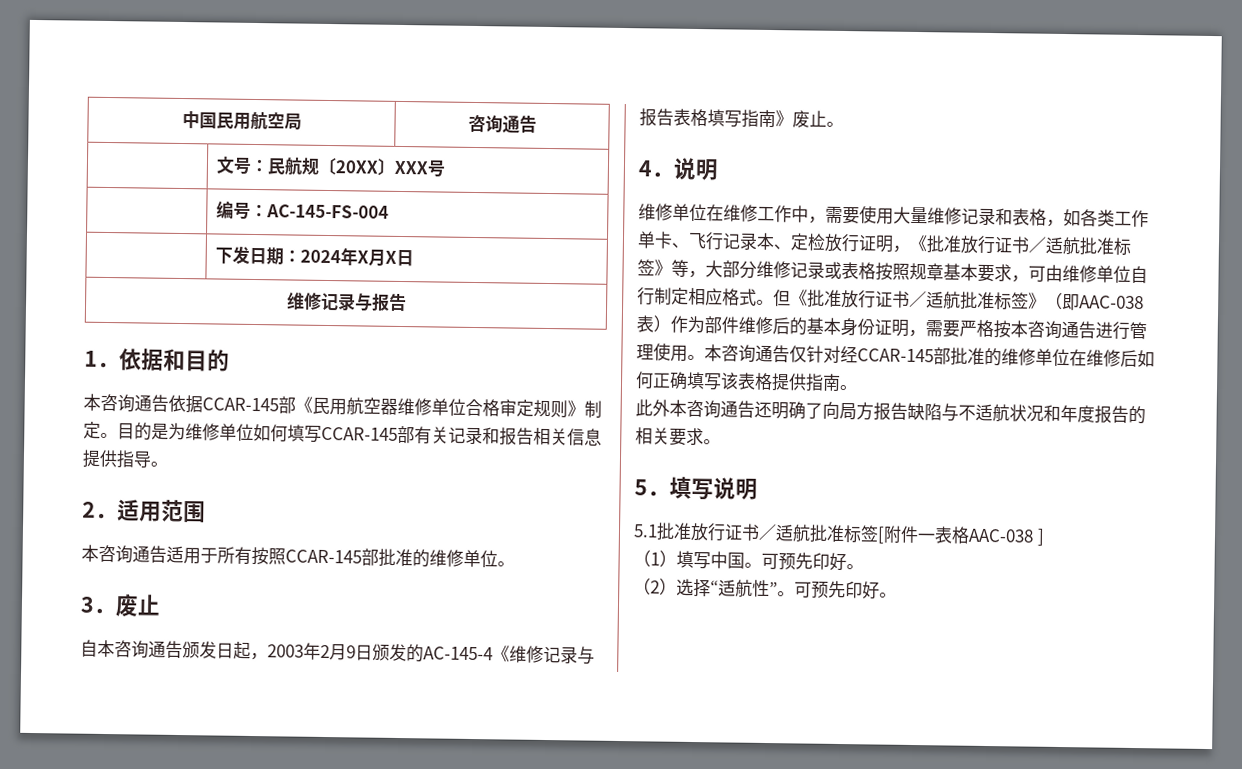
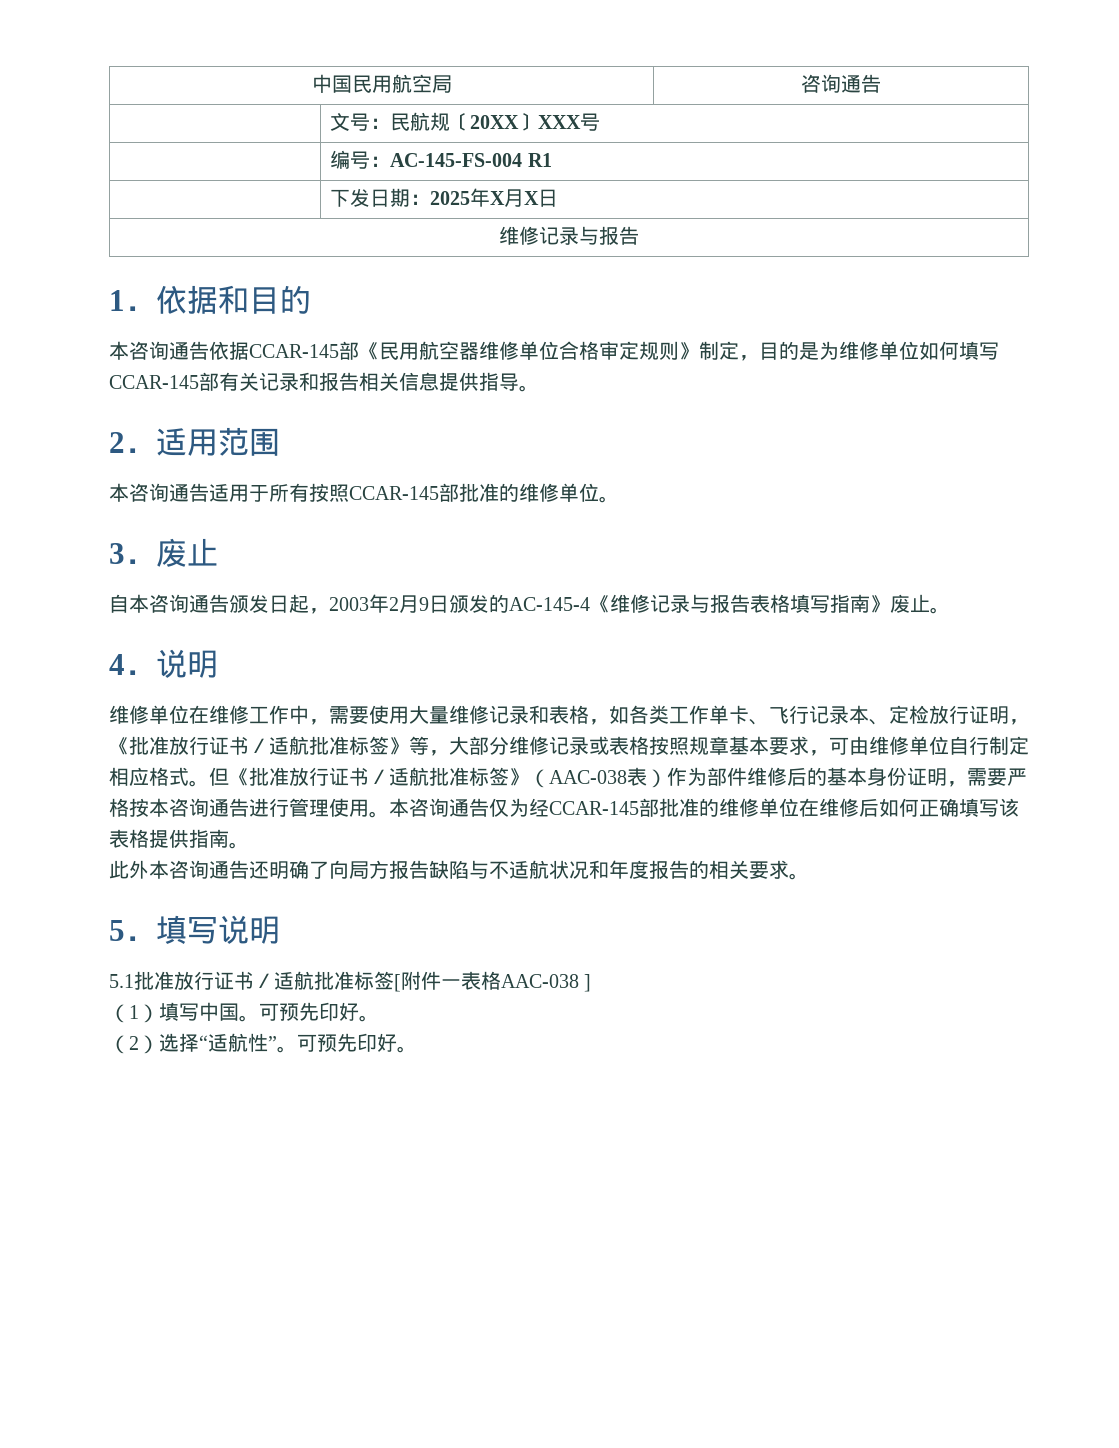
- | 编号：AC-145-FS-004
+ | 编号：AC-145-FS-004 R1
- | 下发日期：2024年X月X日
+ | 下发日期：2025年X月X日
- 本咨询通告依据CCAR-145部《民用航空器维修单位合格审定规则》制定。目的是为维修单位如何填写CCAR-145部有关记录和报告相关信息提供指导。
+ 本咨询通告依据CCAR-145部《民用航空器维修单位合格审定规则》制定，目的是为维修单位如何填写CCAR-145部有关记录和报告相关信息提供指导。
- 但《批准放行证书／适航批准标签》（即AAC-038表）作为部件维修后的基本身份证明，需要严格按本咨询通告进行管理使用。
+ 但《批准放行证书／适航批准标签》（AAC-038表）作为部件维修后的基本身份证明，需要严格按本咨询通告进行管理使用。
- 本咨询通告仅针对经CCAR-145部批准的维修单位在维修后如何正确填写该表格提供指南。
+ 本咨询通告仅为经CCAR-145部批准的维修单位在维修后如何正确填写该表格提供指南。

